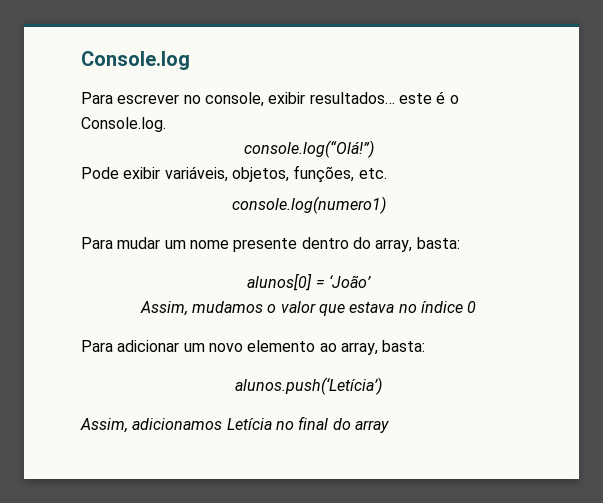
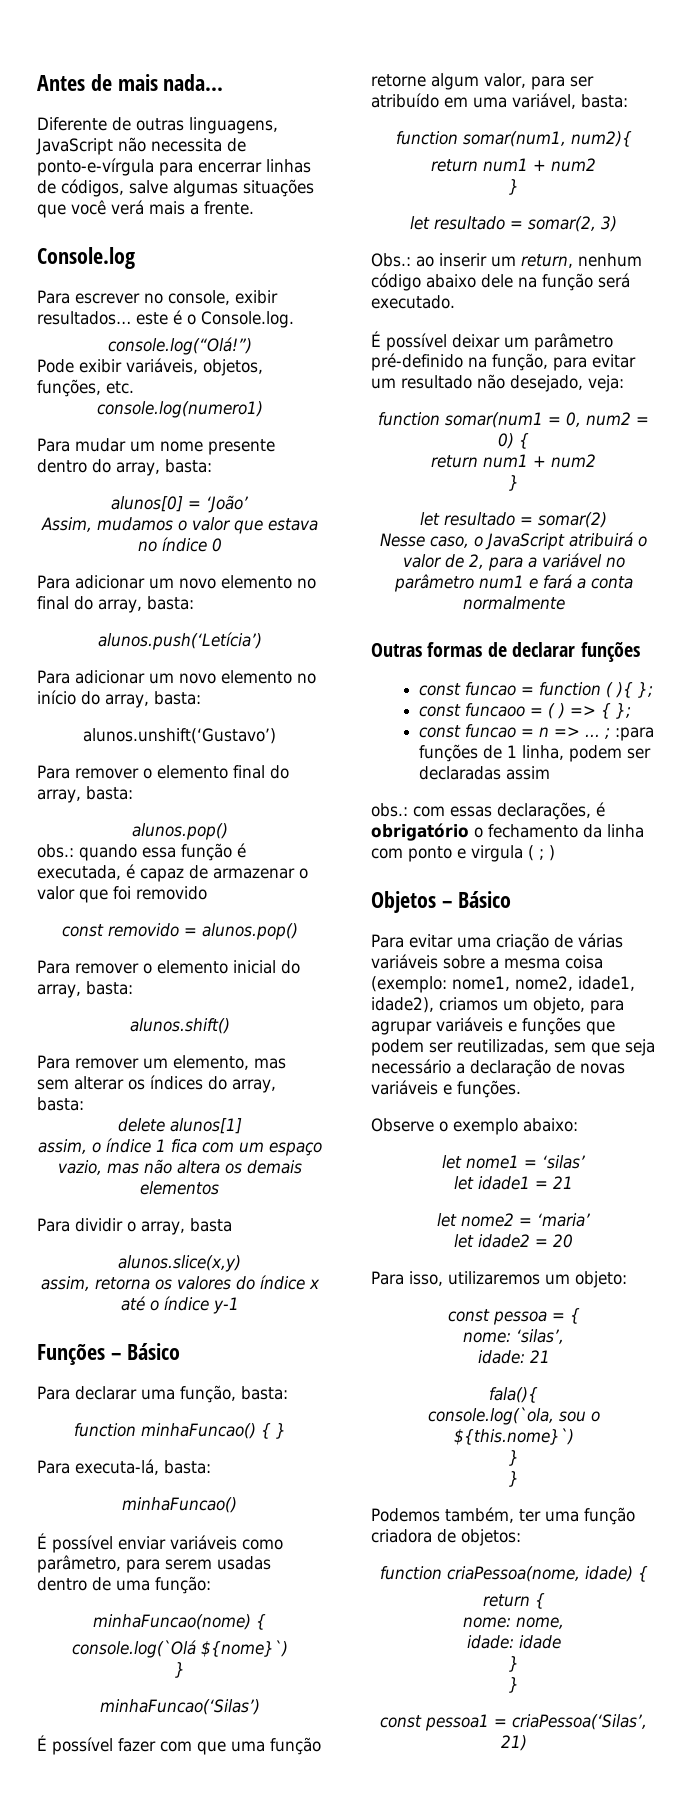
+ Antes de mais nada...
+ Diferente de outras linguagens, JavaScript não necessita de ponto-e-vírgula para encerrar linhas de códigos, salve algumas situações que você verá mais a frente.
- Para adicionar um novo elemento ao array, basta:
+ Para adicionar um novo elemento no final do array, basta:
- Assim, adicionamos Letícia no final do array
+ Para adicionar um novo elemento no início do array, basta:
+ alunos.unshift(‘Gustavo’)
+ Para remover o elemento final do array, basta:
+ alunos.pop()
+ obs.: quando essa função é executada, é capaz de armazenar o valor que foi removido
+ const removido = alunos.pop()
+ Para remover o elemento inicial do array, basta:
+ alunos.shift()
+ Para remover um elemento, mas sem alterar os índices do array, basta:
+ delete alunos[1]
+ assim, o índice 1 fica com um espaço vazio, mas não altera os demais elementos
+ Para dividir o array, basta
+ alunos.slice(x,y)
+ assim, retorna os valores do índice x até o índice y-1
+ Funções – Básico
+ Para declarar uma função, basta:
+ function minhaFuncao() { }
+ Para executa-lá, basta:
+ minhaFuncao()
+ É possível enviar variáveis como parâmetro, para serem usadas dentro de uma função:
+ minhaFuncao(nome) {
+ console.log(`Olá ${nome}`)
+ }
+ minhaFuncao(‘Silas’)
+ É possível fazer com que uma função retorne algum valor, para ser atribuído em uma variável, basta:
+ function somar(num1, num2){
+ return num1 + num2
+ }
+ let resultado = somar(2, 3)
+ Obs.: ao inserir um return, nenhum código abaixo dele na função será executado.
+ É possível deixar um parâmetro pré-definido na função, para evitar um resultado não desejado, veja:
+ function somar(num1 = 0, num2 = 0) {
+ return num1 + num2
+ }
+ let resultado = somar(2)
+ Nesse caso, o JavaScript atribuirá o valor de 2, para a variável no parâmetro num1 e fará a conta normalmente
+ Outras formas de declarar funções
+ const funcao = function ( ){ };
+ const funcaoo = ( ) => { };
+ const funcao = n => ... ; :para funções de 1 linha, podem ser declaradas assim
+ obs.: com essas declarações, é obrigatório o fechamento da linha com ponto e virgula ( ; )
+ Objetos – Básico
+ Para evitar uma criação de várias variáveis sobre a mesma coisa (exemplo: nome1, nome2, idade1, idade2), criamos um objeto, para agrupar variáveis e funções que podem ser reutilizadas, sem que seja necessário a declaração de novas variáveis e funções.
+ Observe o exemplo abaixo:
+ let nome1 = ‘silas’
+ let idade1 = 21
+ let nome2 = ‘maria’
+ let idade2 = 20
+ Para isso, utilizaremos um objeto:
+ const pessoa = {
+ nome: ‘silas’,
+ idade: 21
+ fala(){
+ console.log(`ola, sou o ${this.nome}`)
+ }
+ }
+ Podemos também, ter uma função criadora de objetos:
+ function criaPessoa(nome, idade) {
+ return {
+ nome: nome,
+ idade: idade
+ }
+ }
+ const pessoa1 = criaPessoa(‘Silas’, 21)

